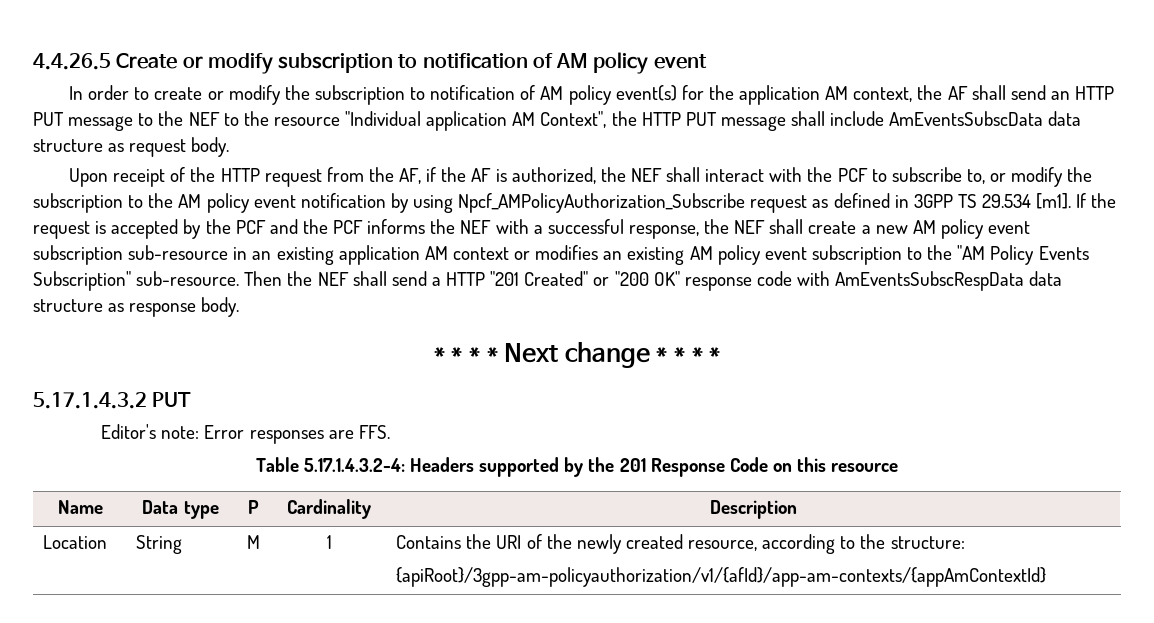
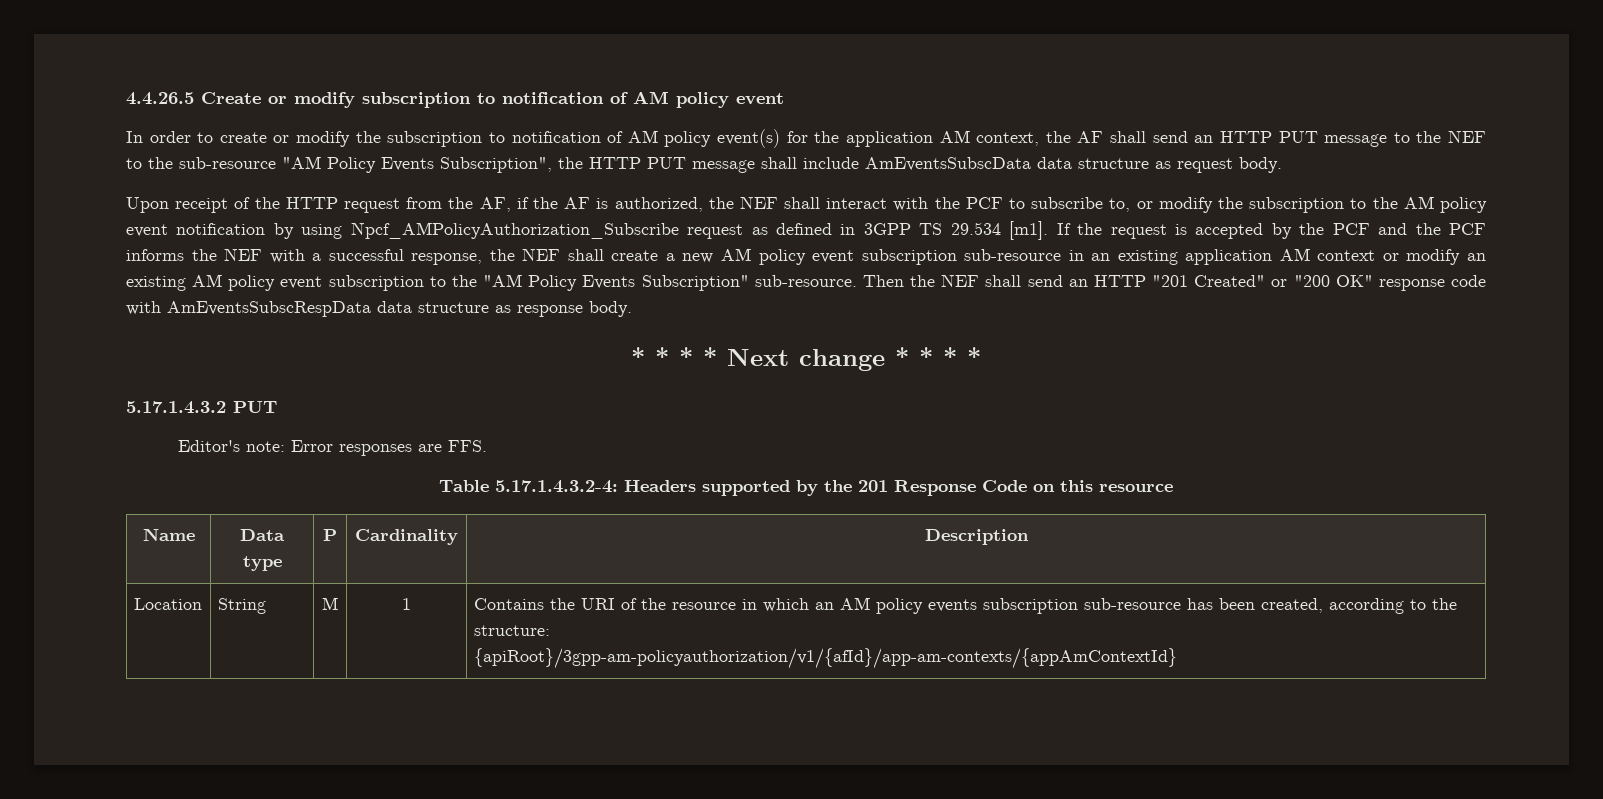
- In order to create or modify the subscription to notification of AM policy event(s) for the application AM context, the AF shall send an HTTP PUT message to the NEF to the resource "Individual application AM Context", the HTTP PUT message shall include AmEventsSubscData data structure as request body.
+ In order to create or modify the subscription to notification of AM policy event(s) for the application AM context, the AF shall send an HTTP PUT message to the NEF to the sub-resource "AM Policy Events Subscription", the HTTP PUT message shall include AmEventsSubscData data structure as request body.
- If the request is accepted by the PCF and the PCF informs the NEF with a successful response, the NEF shall create a new AM policy event subscription sub-resource in an existing application AM context or modifies an existing AM policy event subscription to the "AM Policy Events Subscription" sub-resource.
+ If the request is accepted by the PCF and the PCF informs the NEF with a successful response, the NEF shall create a new AM policy event subscription sub-resource in an existing application AM context or modify an existing AM policy event subscription to the "AM Policy Events Subscription" sub-resource.
- Then the NEF shall send a HTTP "201 Created" or "200 OK" response code with AmEventsSubscRespData data structure as response body.
+ Then the NEF shall send an HTTP "201 Created" or "200 OK" response code with AmEventsSubscRespData data structure as response body.
- Location | String | M | 1 | Contains the URI of the newly created resource, according to the structure:
+ Location | String | M | 1 | Contains the URI of the resource in which an AM policy events subscription sub-resource has been created, according to the structure:

